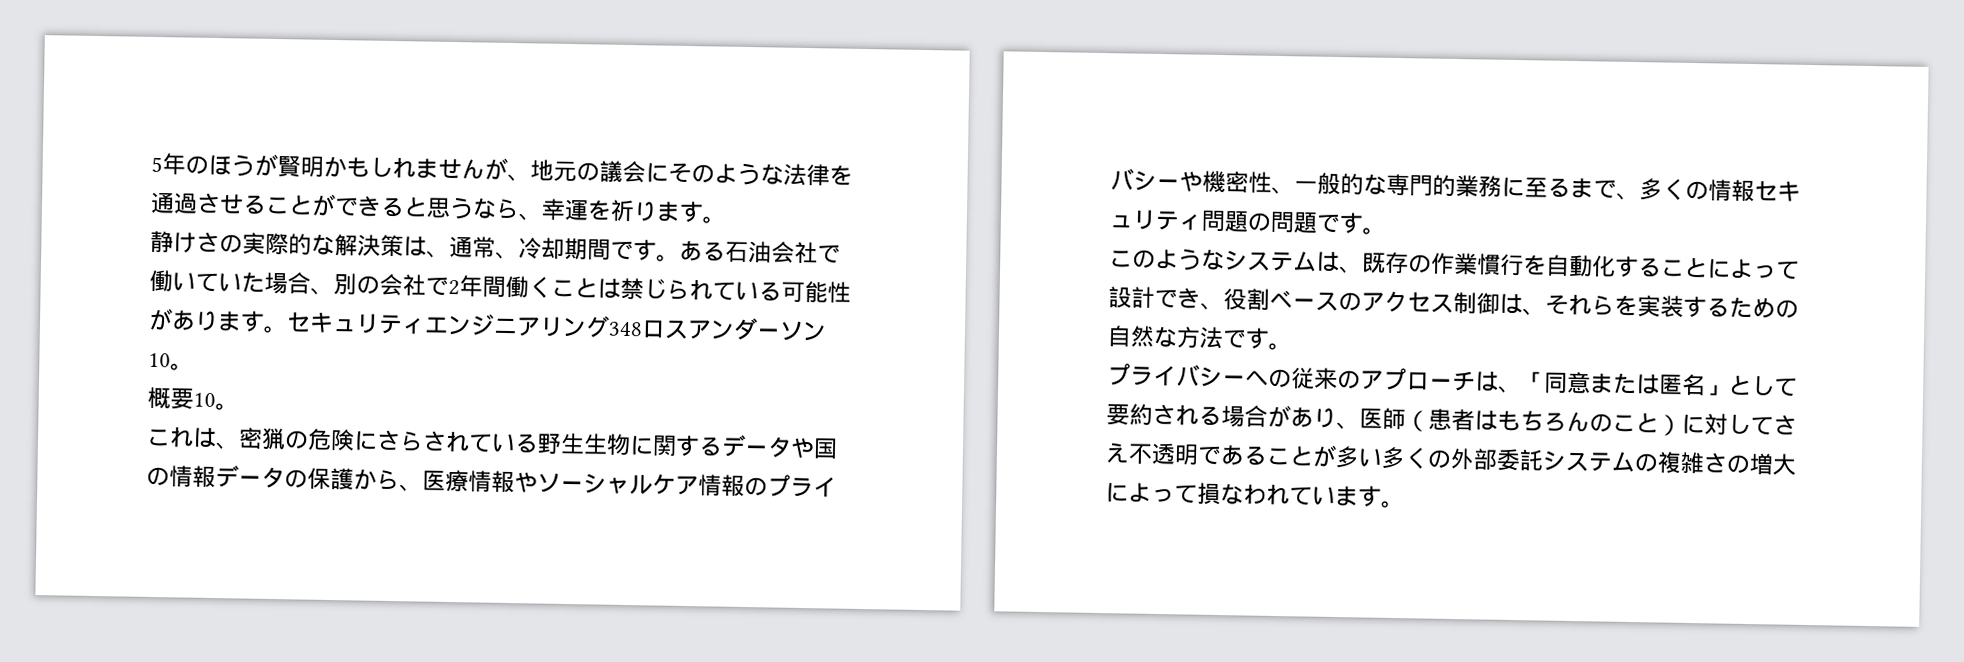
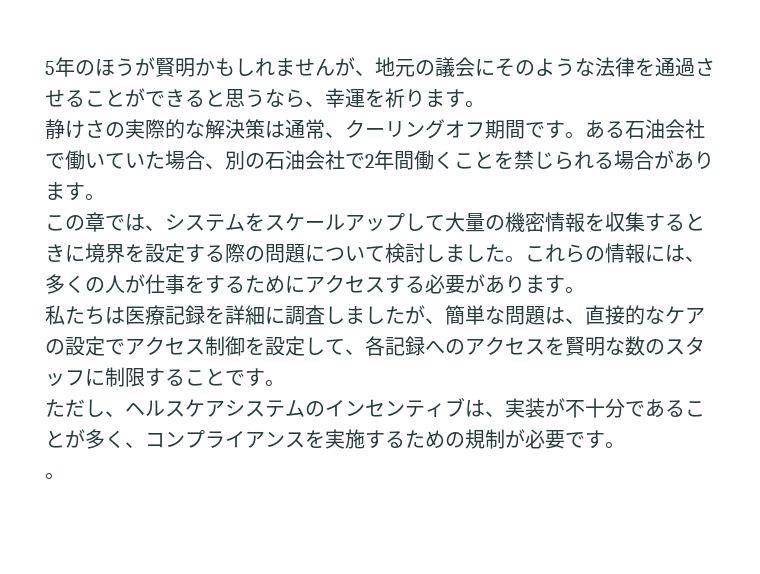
- 静けさの実際的な解決策は、通常、冷却期間です。
+ 静けさの実際的な解決策は通常、クーリングオフ期間です。
- ある石油会社で働いていた場合、別の会社で2年間働くことは禁じられている可能性があります。セキュリティエンジニアリング348ロスアンダーソン10。
- 概要10。
- これは、密猟の危険にさらされている野生生物に関するデータや国の情報データの保護から、医療情報やソーシャルケア情報のプライバシーや機密性、一般的な専門的業務に至るまで、多くの情報セキュリティ問題の問題です。
- このようなシステムは、既存の作業慣行を自動化することによって設計でき、役割ベースのアクセス制御は、それらを実装するための自然な方法です。
- プライバシーへの従来のアプローチは、「同意または匿名」として要約される場合があり、医師（患者はもちろんのこと）に対してさえ不透明であることが多い多くの外部委託システムの複雑さの増大によって損なわれています。
+ ある石油会社で働いていた場合、別の石油会社で2年間働くことを禁じられる場合があります。
+ この章では、システムをスケールアップして大量の機密情報を収集するときに境界を設定する際の問題について検討しました。これらの情報には、多くの人が仕事をするためにアクセスする必要があります。
+ 私たちは医療記録を詳細に調査しましたが、簡単な問題は、直接的なケアの設定でアクセス制御を設定して、各記録へのアクセスを賢明な数のスタッフに制限することです。
+ ただし、ヘルスケアシステムのインセンティブは、実装が不十分であることが多く、コンプライアンスを実施するための規制が必要です。
+ 。

